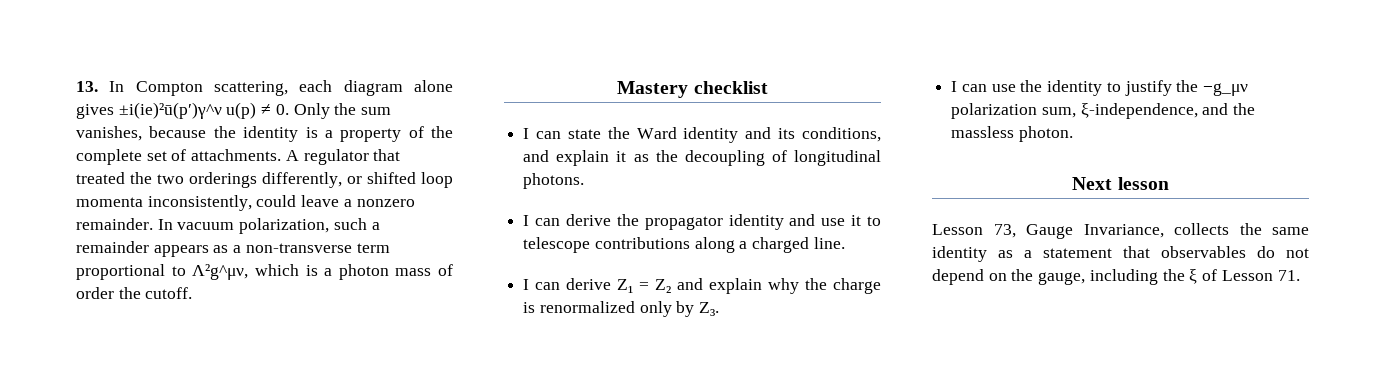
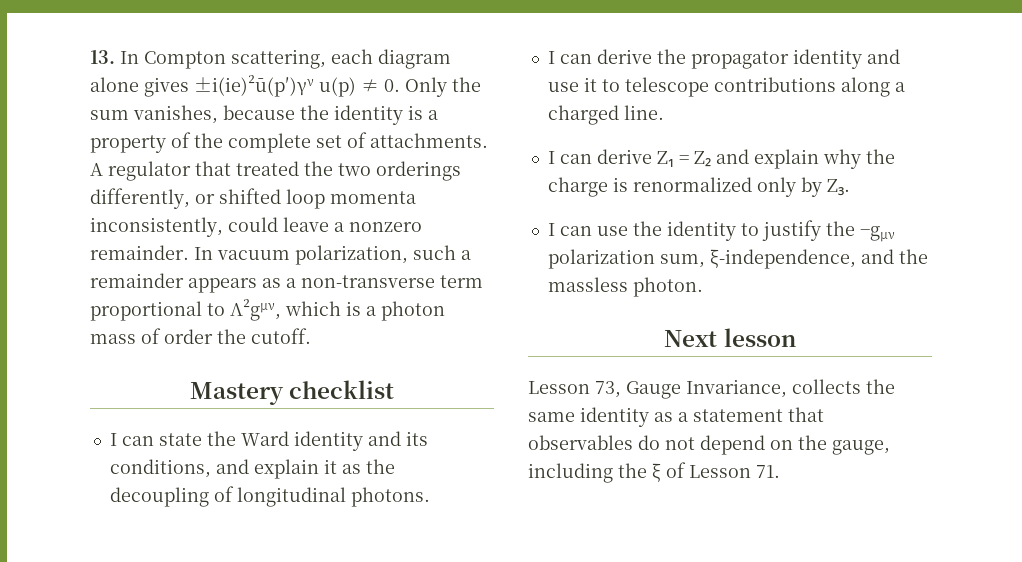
- 13. In Compton scattering, each diagram alone gives ±i(ie)²ū(p′)γ^ν u(p) ≠ 0. Only the sum vanishes, because the identity is a property of the complete set of attachments.
+ 13. In Compton scattering, each diagram alone gives ±i(ie)²ū(p′)γν u(p) ≠ 0. Only the sum vanishes, because the identity is a property of the complete set of attachments.
- In vacuum polarization, such a remainder appears as a non-transverse term proportional to Λ²g^μν, which is a photon mass of order the cutoff.
+ In vacuum polarization, such a remainder appears as a non-transverse term proportional to Λ²gμν, which is a photon mass of order the cutoff.
- I can use the identity to justify the −g_μν polarization sum, ξ-independence, and the massless photon.
+ I can use the identity to justify the −gμν polarization sum, ξ-independence, and the massless photon.

